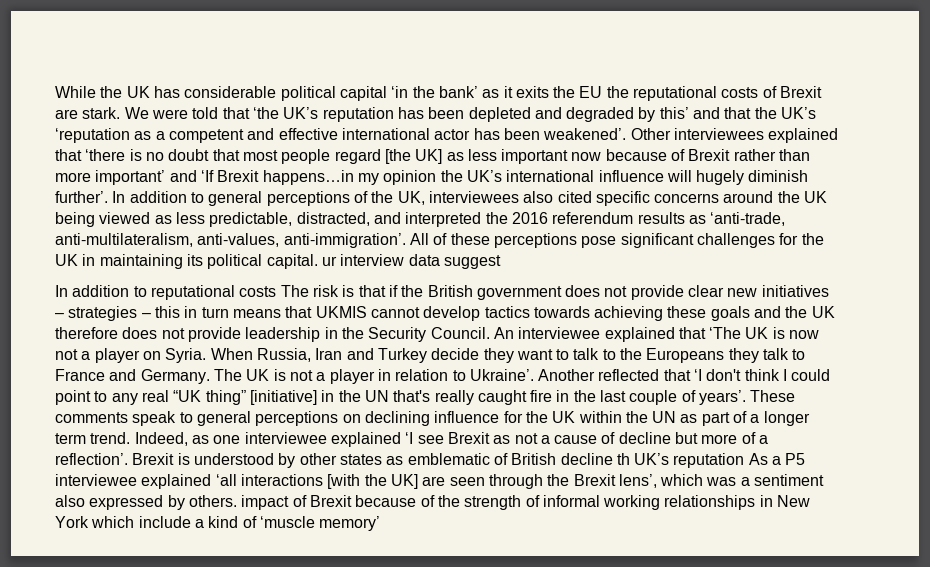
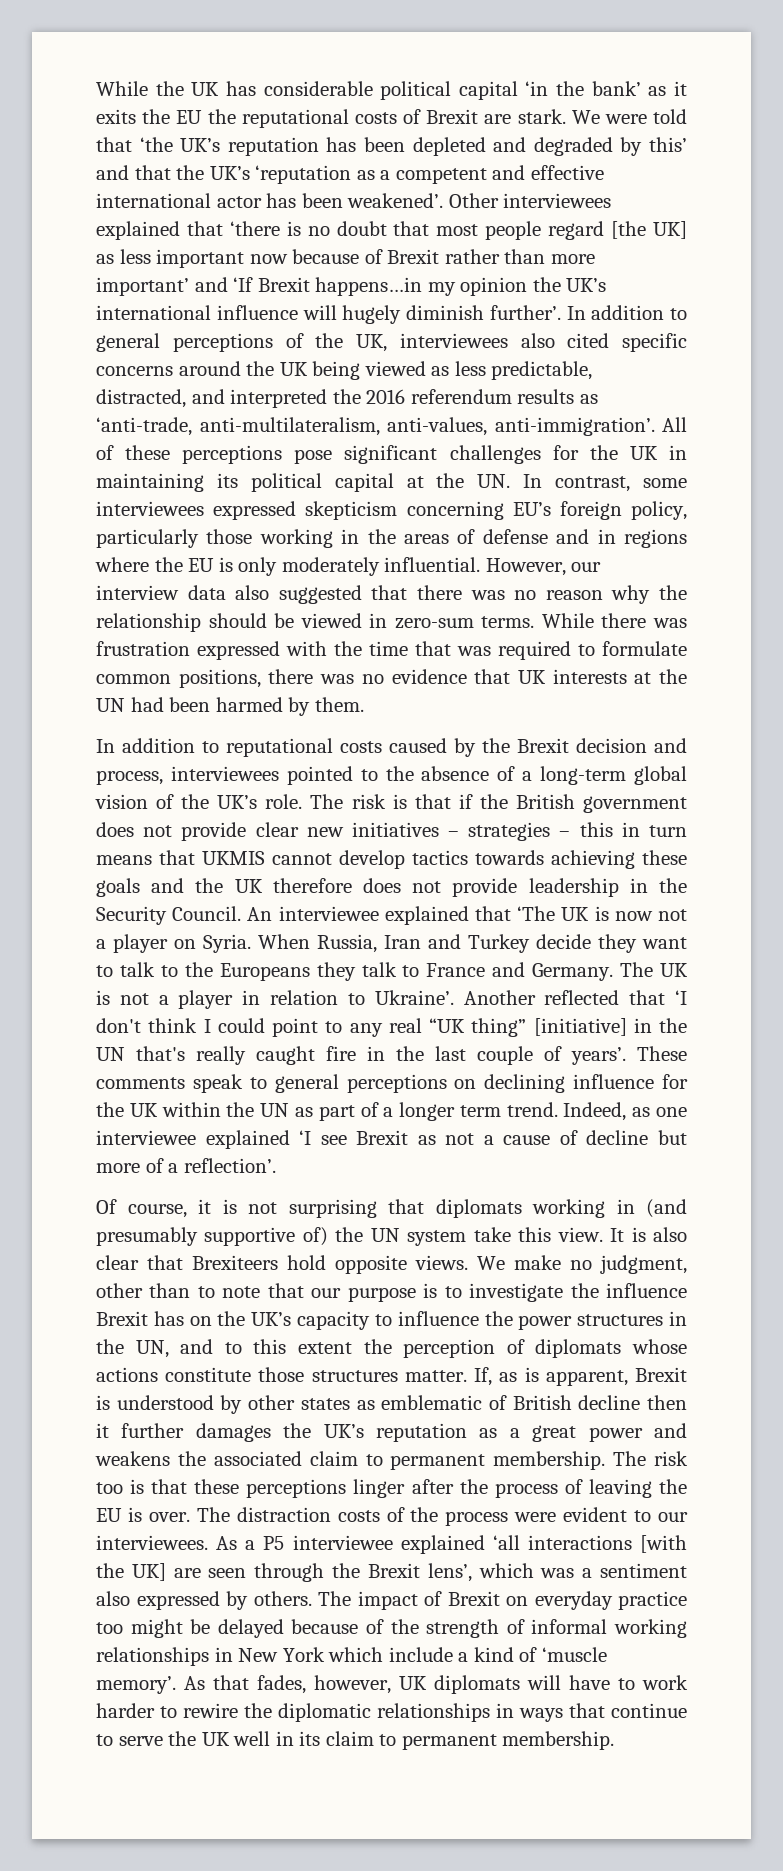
- All of these perceptions pose significant challenges for the UK in maintaining its political capital. ur interview data suggest
+ All of these perceptions pose significant challenges for the UK in maintaining its political capital at the UN. In contrast, some interviewees expressed skepticism concerning EU’s foreign policy, particularly those working in the areas of defense and in regions where the EU is only moderately influential. However, our interview data also suggested that there was no reason why the relationship should be viewed in zero-sum terms. While there was frustration expressed with the time that was required to formulate common positions, there was no evidence that UK interests at the UN had been harmed by them.
- In addition to reputational costs The risk is that if the British government does not provide clear new initiatives – strategies – this in turn means that UKMIS cannot develop tactics towards achieving these goals and the UK therefore does not provide leadership in the Security Council.
+ In addition to reputational costs caused by the Brexit decision and process, interviewees pointed to the absence of a long-term global vision of the UK’s role. The risk is that if the British government does not provide clear new initiatives – strategies – this in turn means that UKMIS cannot develop tactics towards achieving these goals and the UK therefore does not provide leadership in the Security Council.
- Indeed, as one interviewee explained ‘I see Brexit as not a cause of decline but more of a reflection’. Brexit is understood by other states as emblematic of British decline th UK’s reputation As a P5 interviewee explained ‘all interactions [with the UK] are seen through the Brexit lens’, which was a sentiment also expressed by others. impact of Brexit because of the strength of informal working relationships in New York which include a kind of ‘muscle memory’
+ Indeed, as one interviewee explained ‘I see Brexit as not a cause of decline but more of a reflection’.
+ Of course, it is not surprising that diplomats working in (and presumably supportive of) the UN system take this view. It is also clear that Brexiteers hold opposite views. We make no judgment, other than to note that our purpose is to investigate the influence Brexit has on the UK’s capacity to influence the power structures in the UN, and to this extent the perception of diplomats whose actions constitute those structures matter. If, as is apparent, Brexit is understood by other states as emblematic of British decline then it further damages the UK’s reputation as a great power and weakens the associated claim to permanent membership. The risk too is that these perceptions linger after the process of leaving the EU is over. The distraction costs of the process were evident to our interviewees. As a P5 interviewee explained ‘all interactions [with the UK] are seen through the Brexit lens’, which was a sentiment also expressed by others. The impact of Brexit on everyday practice too might be delayed because of the strength of informal working relationships in New York which include a kind of ‘muscle memory’. As that fades, however, UK diplomats will have to work harder to rewire the diplomatic relationships in ways that continue to serve the UK well in its claim to permanent membership.

